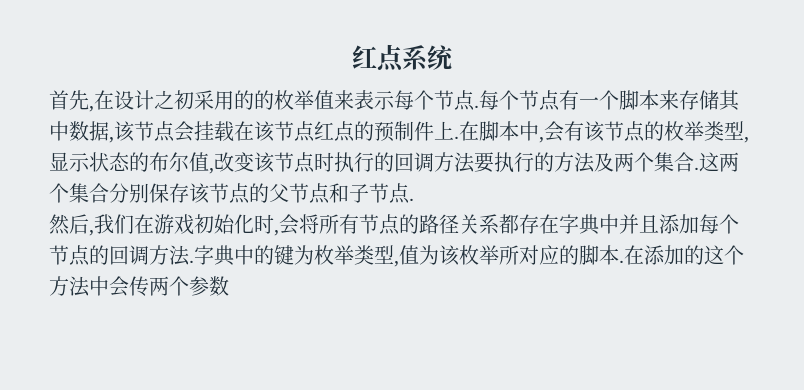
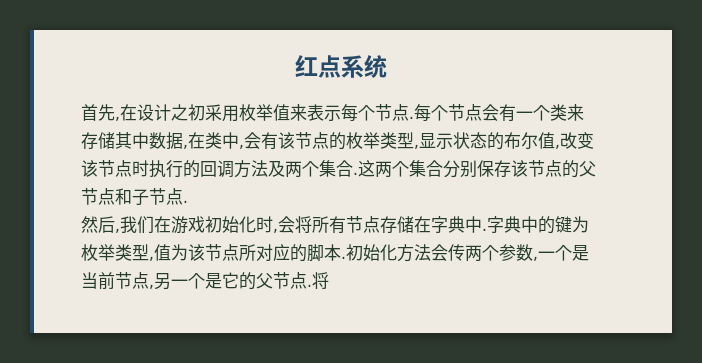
- 首先,在设计之初采用的的枚举值来表示每个节点.
+ 首先,在设计之初采用枚举值来表示每个节点.
- 每个节点有一个脚本来存储其中数据,该节点会挂载在该节点红点的预制件上.在脚本中,会有该节点的枚举类型,显示状态的布尔值,改变该节点时执行的回调方法要执行的方法及两个集合.
+ 每个节点会有一个类来存储其中数据,在类中,会有该节点的枚举类型,显示状态的布尔值,改变该节点时执行的回调方法及两个集合.
- 然后,我们在游戏初始化时,会将所有节点的路径关系都存在字典中并且添加每个节点的回调方法.
+ 然后,我们在游戏初始化时,会将所有节点存储在字典中.
- 字典中的键为枚举类型,值为该枚举所对应的脚本.
+ 字典中的键为枚举类型,值为该节点所对应的脚本.
- 在添加的这个方法中会传两个参数
+ 初始化方法会传两个参数,一个是当前节点,另一个是它的父节点.将

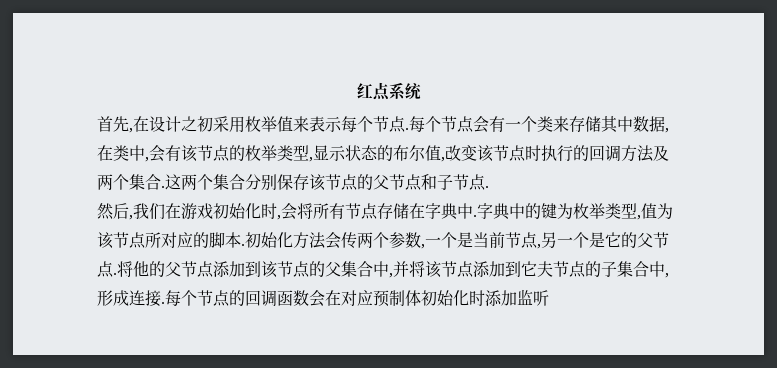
- 初始化方法会传两个参数,一个是当前节点,另一个是它的父节点.将
+ 初始化方法会传两个参数,一个是当前节点,另一个是它的父节点.将他的父节点添加到该节点的父集合中,并将该节点添加到它夫节点的子集合中,形成连接.每个节点的回调函数会在对应预制体初始化时添加监听

